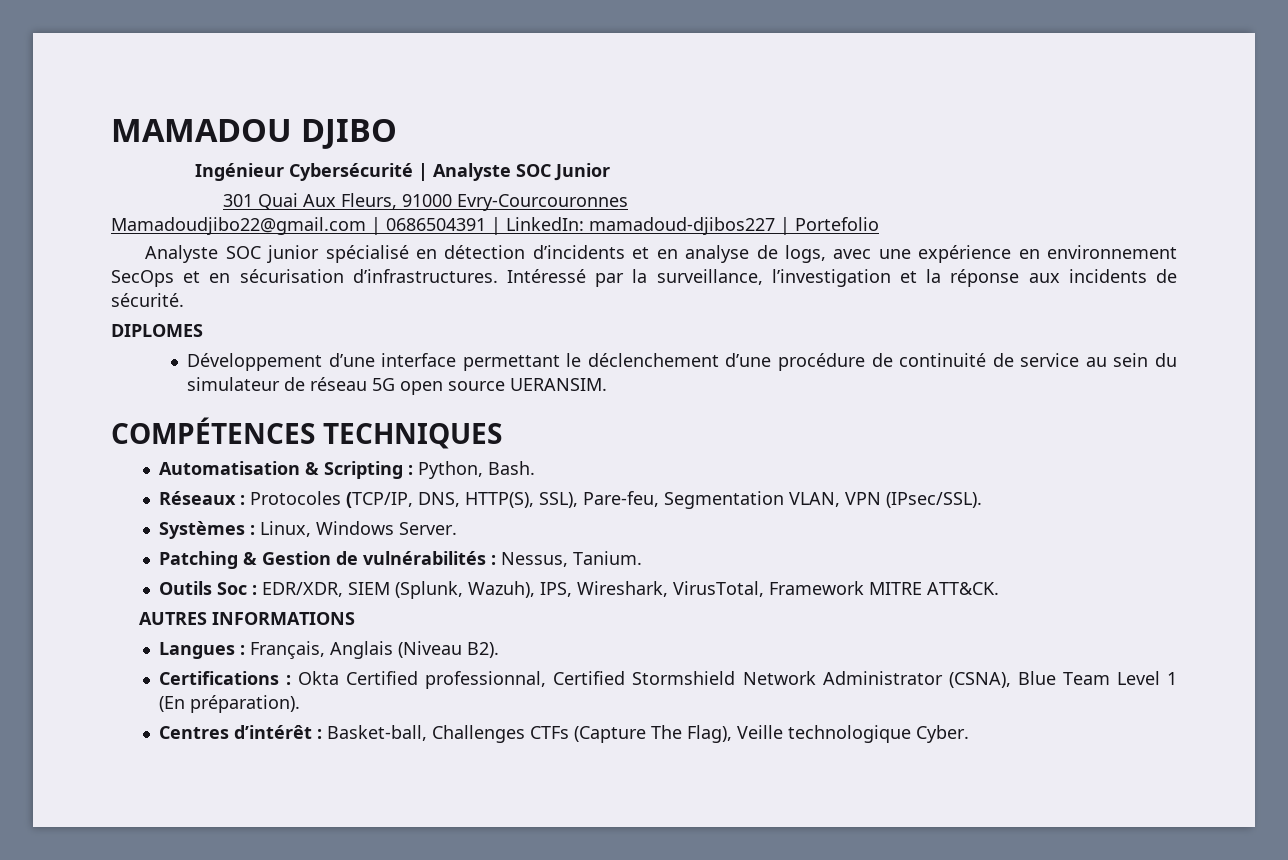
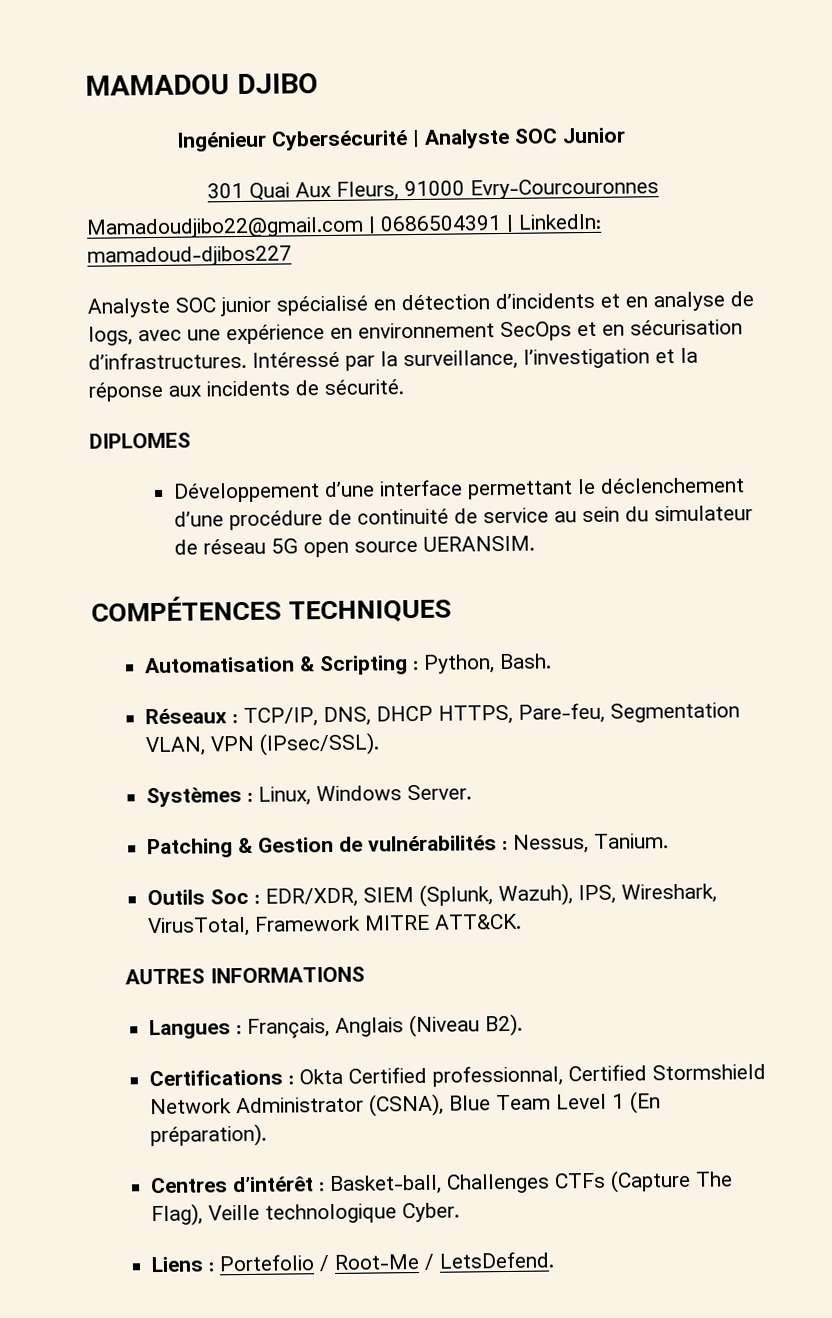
- Mamadoudjibo22@gmail.com | 0686504391 | LinkedIn: mamadoud-djibos227 | Portefolio
+ Mamadoudjibo22@gmail.com | 0686504391 | LinkedIn: mamadoud-djibos227
- Réseaux : Protocoles (TCP/IP, DNS, HTTP(S), SSL), Pare-feu, Segmentation VLAN, VPN (IPsec/SSL).
+ Réseaux : TCP/IP, DNS, DHCP HTTPS, Pare-feu, Segmentation VLAN, VPN (IPsec/SSL).
+ Liens : Portefolio / Root-Me / LetsDefend.

